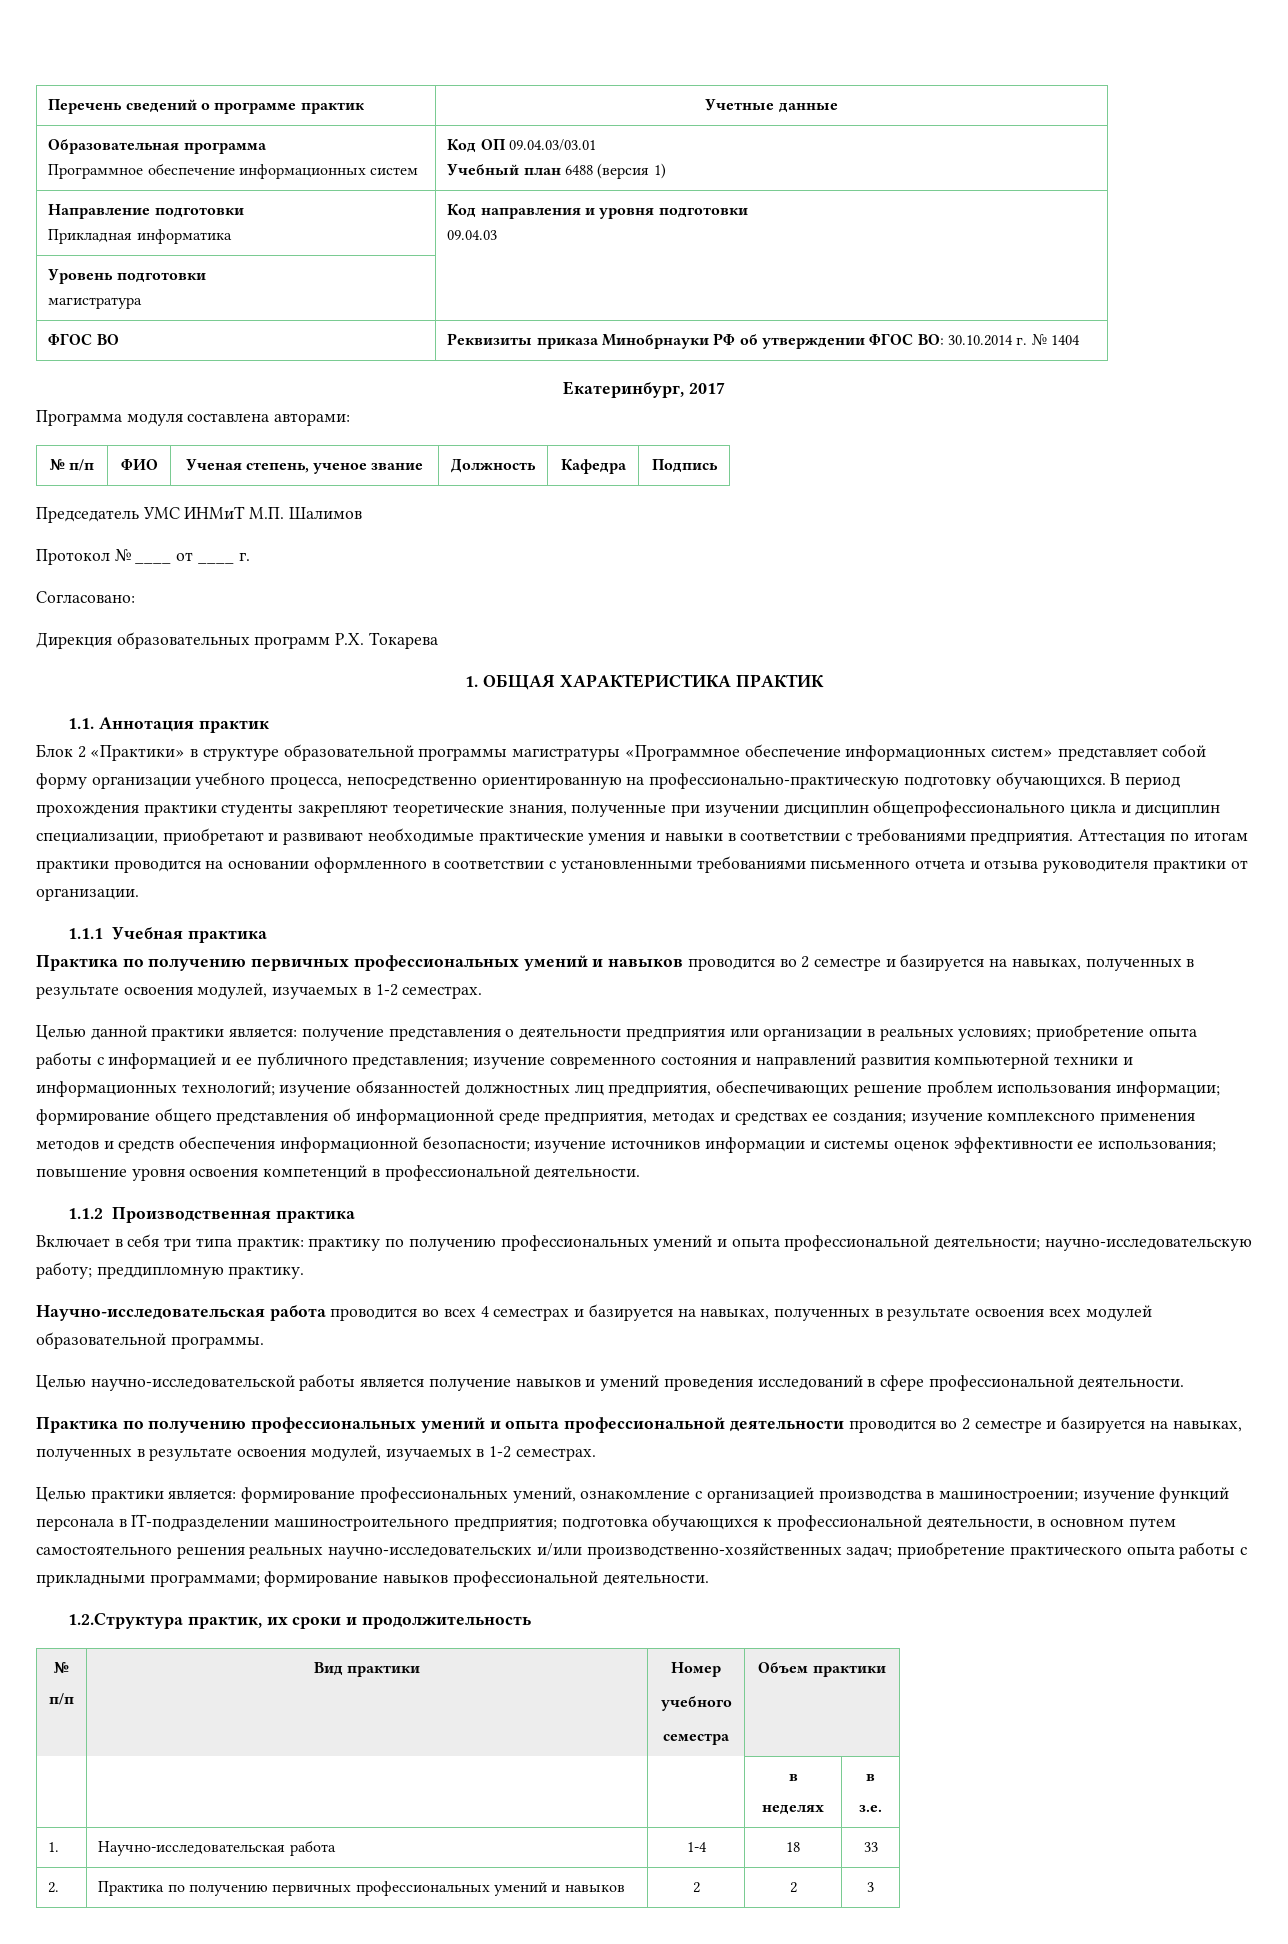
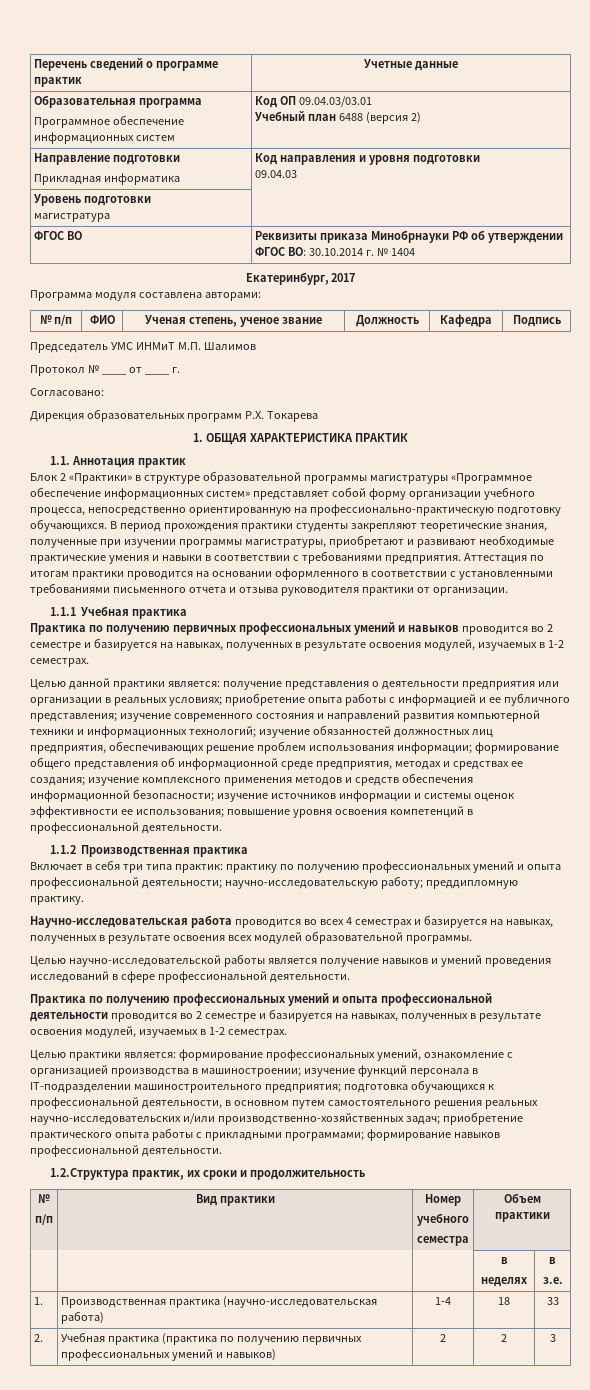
  Образовательная программа
  Программное обеспечение информационных систем | Код ОП 09.04.03/03.01
- Учебный план 6488 (версия 1)
+ Учебный план 6488 (версия 2)
- В период прохождения практики студенты закрепляют теоретические знания, полученные при изучении дисциплин общепрофессионального цикла и дисциплин специализации, приобретают и развивают необходимые практические умения и навыки в соответствии с требованиями предприятия.
+ В период прохождения практики студенты закрепляют теоретические знания, полученные при изучении программы магистратуры, приобретают и развивают необходимые практические умения и навыки в соответствии с требованиями предприятия.
- 1. | Научно-исследовательская работа | 1-4 | 18 | 33
+ 1. | Производственная практика (научно-исследовательская работа) | 1-4 | 18 | 33
- 2. | Практика по получению первичных профессиональных умений и навыков | 2 | 2 | 3
+ 2. | Учебная практика (практика по получению первичных профессиональных умений и навыков) | 2 | 2 | 3

